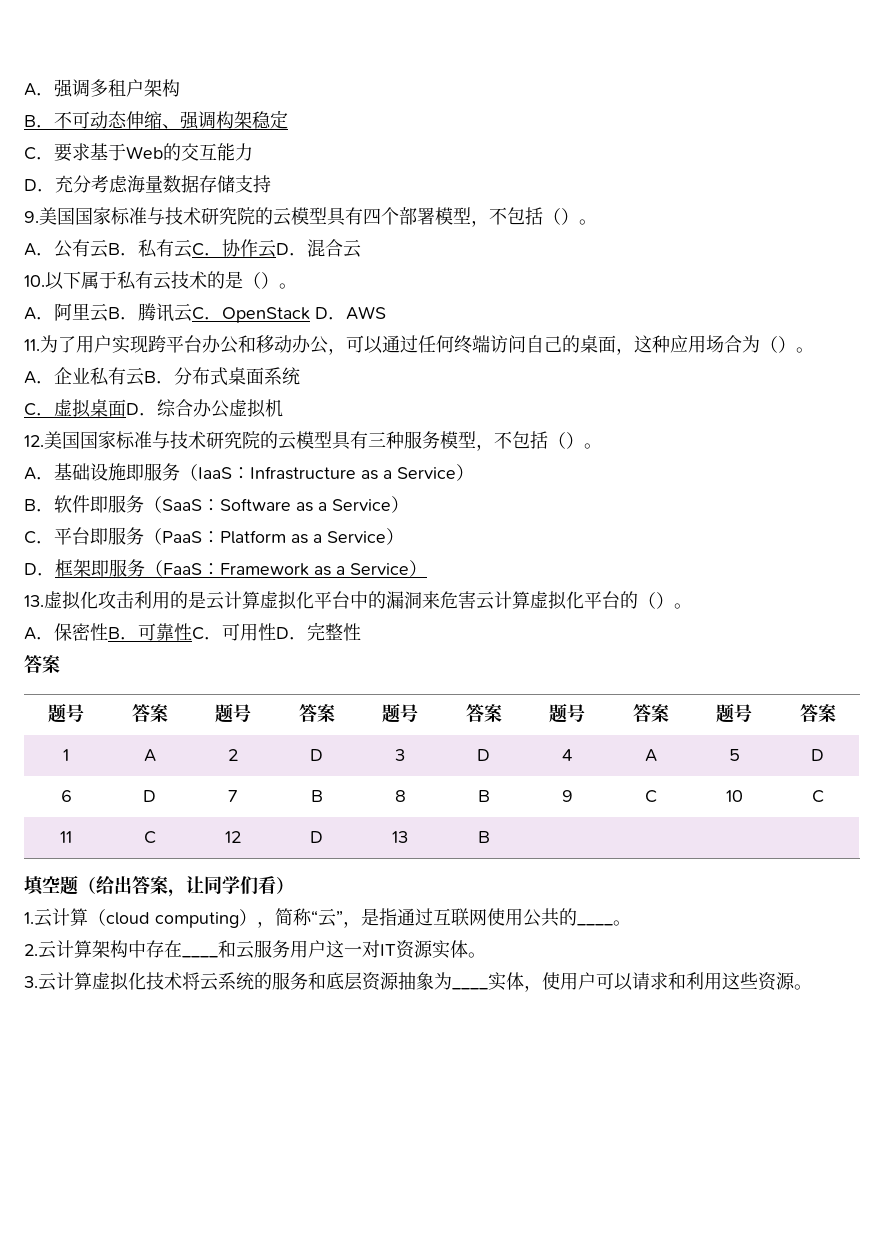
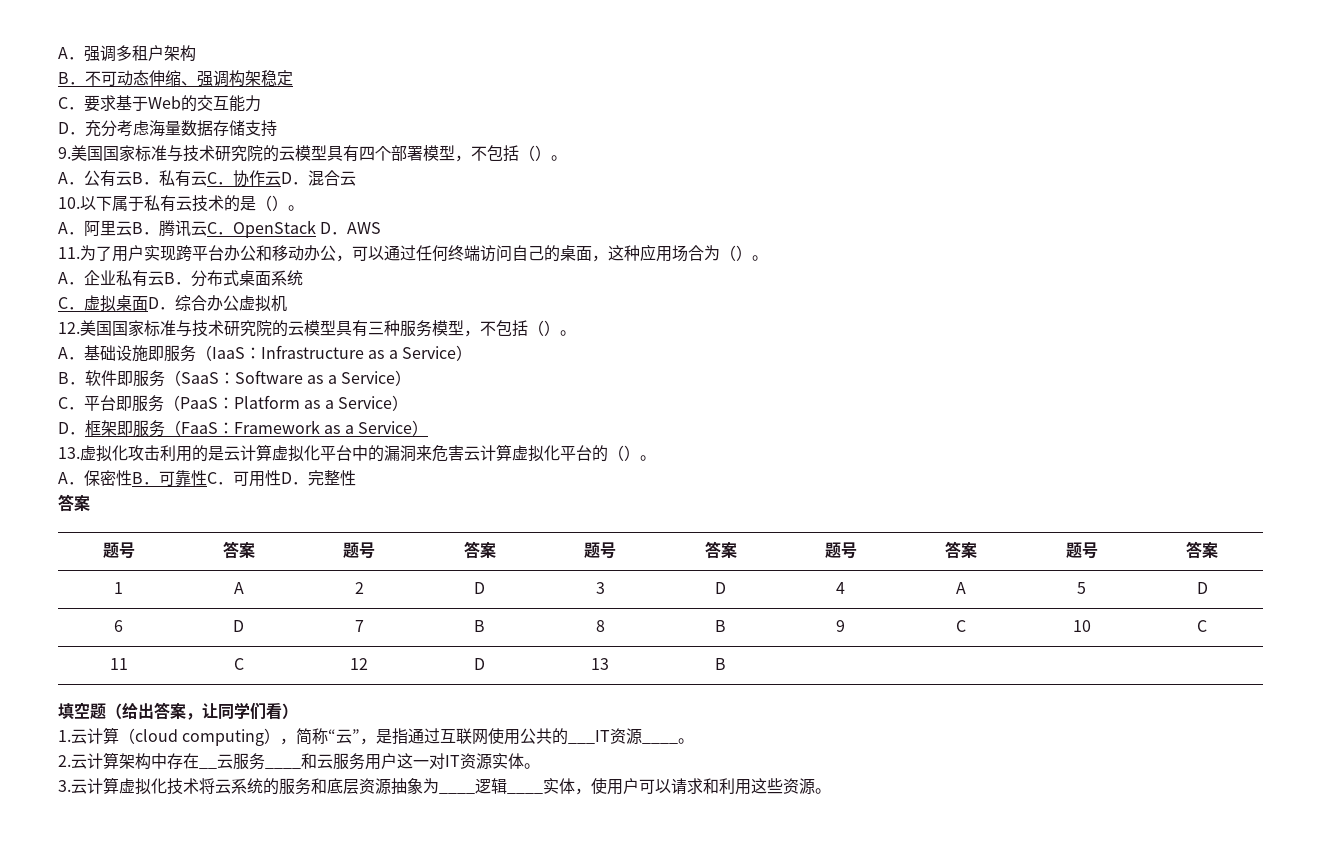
- 1.云计算（cloud computing），简称“云”，是指通过互联网使用公共的____。
+ 1.云计算（cloud computing），简称“云”，是指通过互联网使用公共的___IT资源____。
- 2.云计算架构中存在____和云服务用户这一对IT资源实体。
+ 2.云计算架构中存在__云服务____和云服务用户这一对IT资源实体。
- 3.云计算虚拟化技术将云系统的服务和底层资源抽象为____实体，使用户可以请求和利用这些资源。
+ 3.云计算虚拟化技术将云系统的服务和底层资源抽象为____逻辑____实体，使用户可以请求和利用这些资源。

